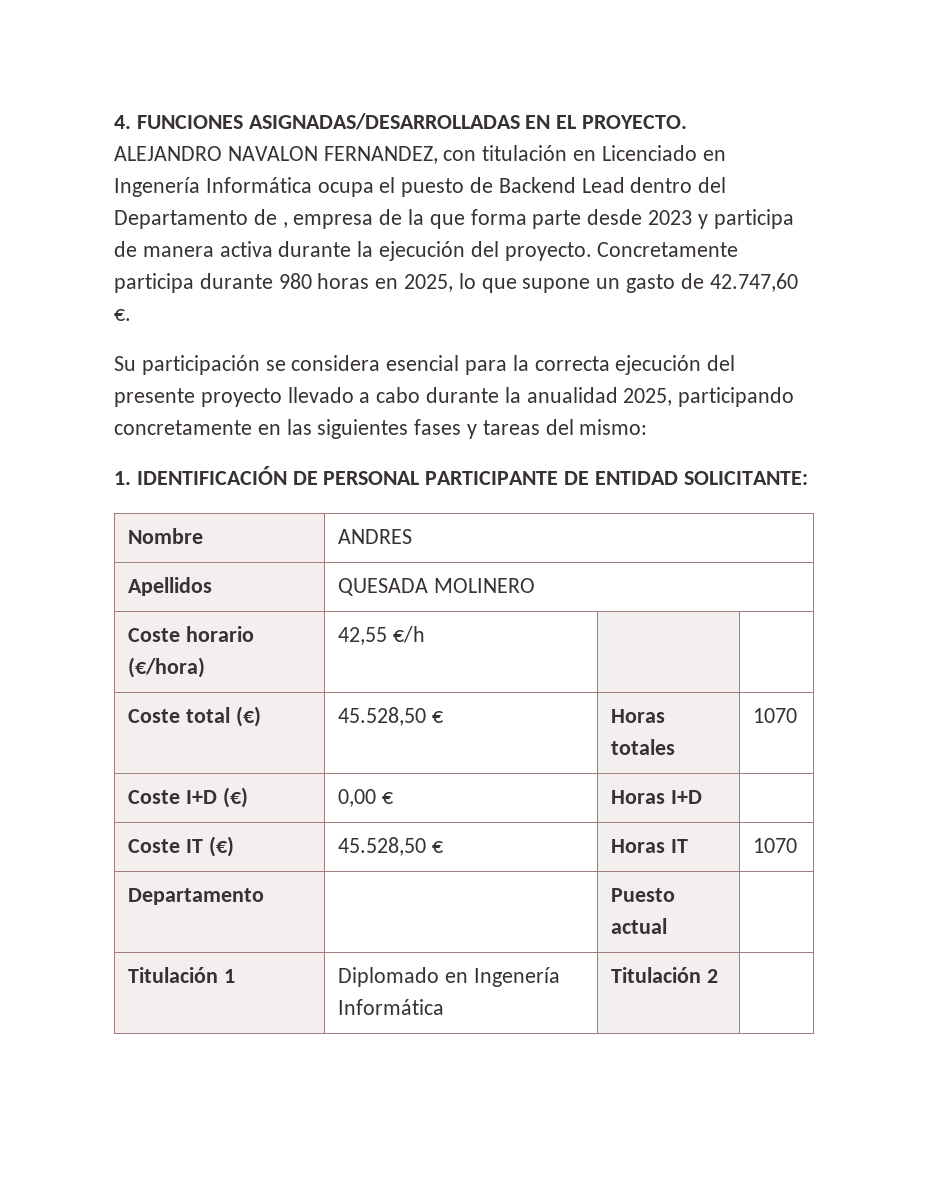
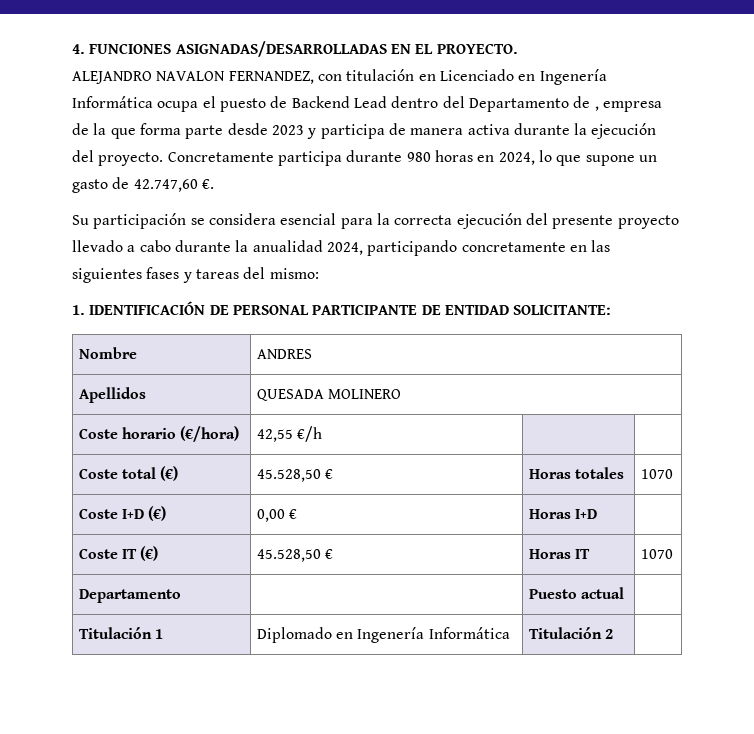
- Concretamente participa durante 980 horas en 2025, lo que supone un gasto de 42.747,60 €.
+ Concretamente participa durante 980 horas en 2024, lo que supone un gasto de 42.747,60 €.
- Su participación se considera esencial para la correcta ejecución del presente proyecto llevado a cabo durante la anualidad 2025, participando concretamente en las siguientes fases y tareas del mismo:
+ Su participación se considera esencial para la correcta ejecución del presente proyecto llevado a cabo durante la anualidad 2024, participando concretamente en las siguientes fases y tareas del mismo:

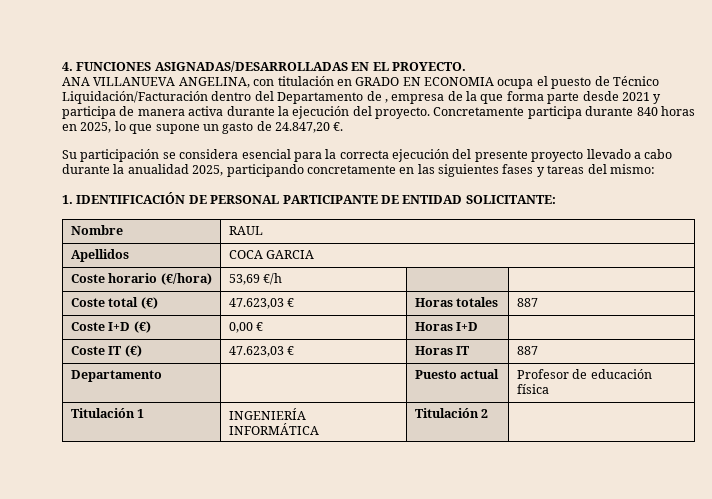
- ALEJANDRO NAVALON FERNANDEZ, con titulación en Licenciado en Ingenería Informática ocupa el puesto de Backend Lead dentro del Departamento de , empresa de la que forma parte desde 2023 y participa de manera activa durante la ejecución del proyecto.
+ ANA VILLANUEVA ANGELINA, con titulación en GRADO EN ECONOMIA ocupa el puesto de Técnico Liquidación/Facturación dentro del Departamento de , empresa de la que forma parte desde 2021 y participa de manera activa durante la ejecución del proyecto.
- Concretamente participa durante 980 horas en 2024, lo que supone un gasto de 42.747,60 €.
+ Concretamente participa durante 840 horas en 2025, lo que supone un gasto de 24.847,20 €.
- Su participación se considera esencial para la correcta ejecución del presente proyecto llevado a cabo durante la anualidad 2024, participando concretamente en las siguientes fases y tareas del mismo:
+ Su participación se considera esencial para la correcta ejecución del presente proyecto llevado a cabo durante la anualidad 2025, participando concretamente en las siguientes fases y tareas del mismo:
- Nombre | ANDRES
+ Nombre | RAUL
- Apellidos | QUESADA MOLINERO
+ Apellidos | COCA GARCIA
- Coste horario (€/hora) | 42,55 €/h | |
+ Coste horario (€/hora) | 53,69 €/h | |
- Coste total (€) | 45.528,50 € | Horas totales | 1070
+ Coste total (€) | 47.623,03 € | Horas totales | 887
- Coste IT (€) | 45.528,50 € | Horas IT | 1070
+ Coste IT (€) | 47.623,03 € | Horas IT | 887
- Departamento | | Puesto actual |
- Titulación 1 | Diplomado en Ingenería Informática | Titulación 2 |
+ Departamento | | Puesto actual | Profesor de educación física
+ Titulación 1 | INGENIERÍA INFORMÁTICA | Titulación 2 |

